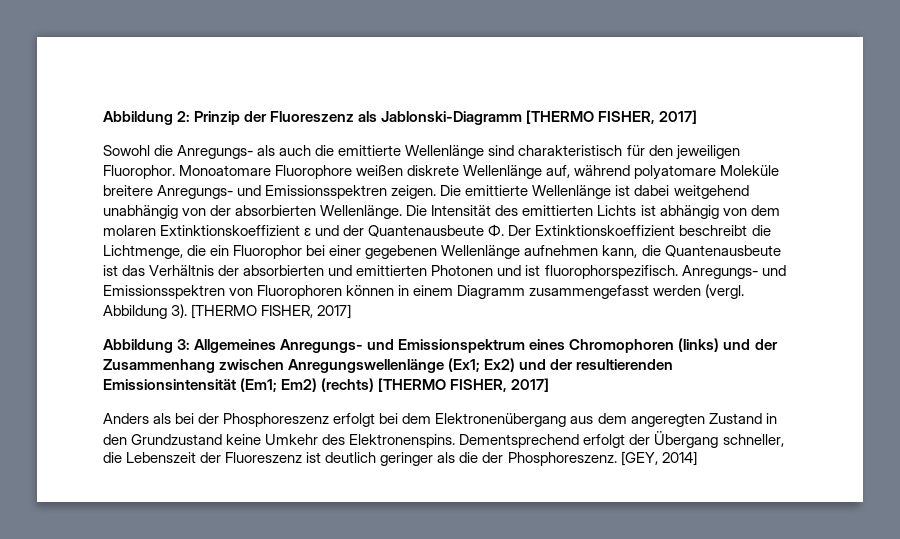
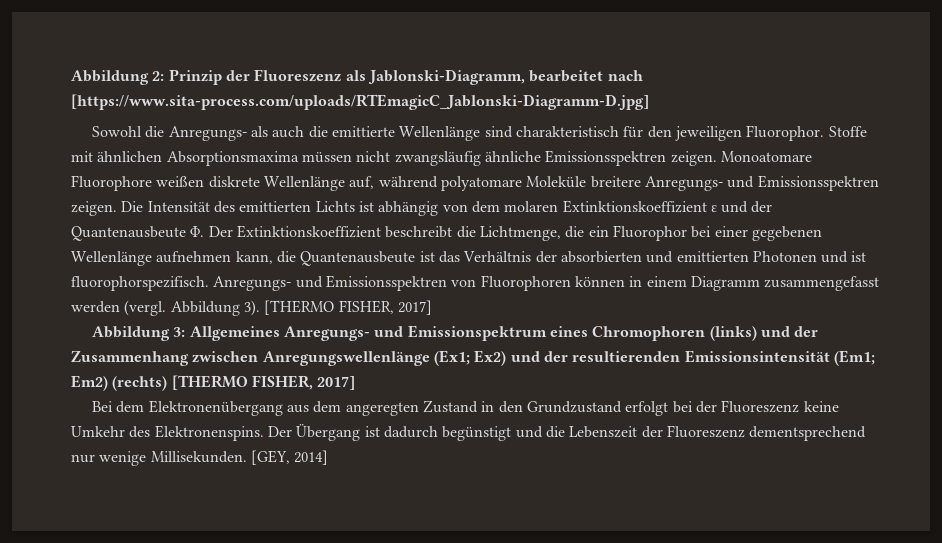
- Abbildung 2: Prinzip der Fluoreszenz als Jablonski-Diagramm [THERMO FISHER, 2017]
+ Abbildung 2: Prinzip der Fluoreszenz als Jablonski-Diagramm, bearbeitet nach [https://www.sita-process.com/uploads/RTEmagicC_Jablonski-Diagramm-D.jpg]
+ Stoffe mit ähnlichen Absorptionsmaxima müssen nicht zwangsläufig ähnliche Emissionsspektren zeigen.
- Die emittierte Wellenlänge ist dabei weitgehend unabhängig von der absorbierten Wellenlänge. Die Intensität des emittierten Lichts ist abhängig von dem molaren Extinktionskoeffizient ε und der Quantenausbeute Φ. Der Extinktionskoeffizient beschreibt die Lichtmenge, die ein Fluorophor bei einer gegebenen Wellenlänge aufnehmen kann, die Quantenausbeute ist das Verhältnis der absorbierten und emittierten Photonen und ist fluorophorspezifisch.
+ Die Intensität des emittierten Lichts ist abhängig von dem molaren Extinktionskoeffizient ε und der Quantenausbeute Φ. Der Extinktionskoeffizient beschreibt die Lichtmenge, die ein Fluorophor bei einer gegebenen Wellenlänge aufnehmen kann, die Quantenausbeute ist das Verhältnis der absorbierten und emittierten Photonen und ist fluorophorspezifisch.
- Anders als bei der Phosphoreszenz erfolgt bei dem Elektronenübergang aus dem angeregten Zustand in den Grundzustand keine Umkehr des Elektronenspins. Dementsprechend erfolgt der Übergang schneller, die Lebenszeit der Fluoreszenz ist deutlich geringer als die der Phosphoreszenz.
+ Bei dem Elektronenübergang aus dem angeregten Zustand in den Grundzustand erfolgt bei der Fluoreszenz keine Umkehr des Elektronenspins. Der Übergang ist dadurch begünstigt und die Lebenszeit der Fluoreszenz dementsprechend nur wenige Millisekunden.

